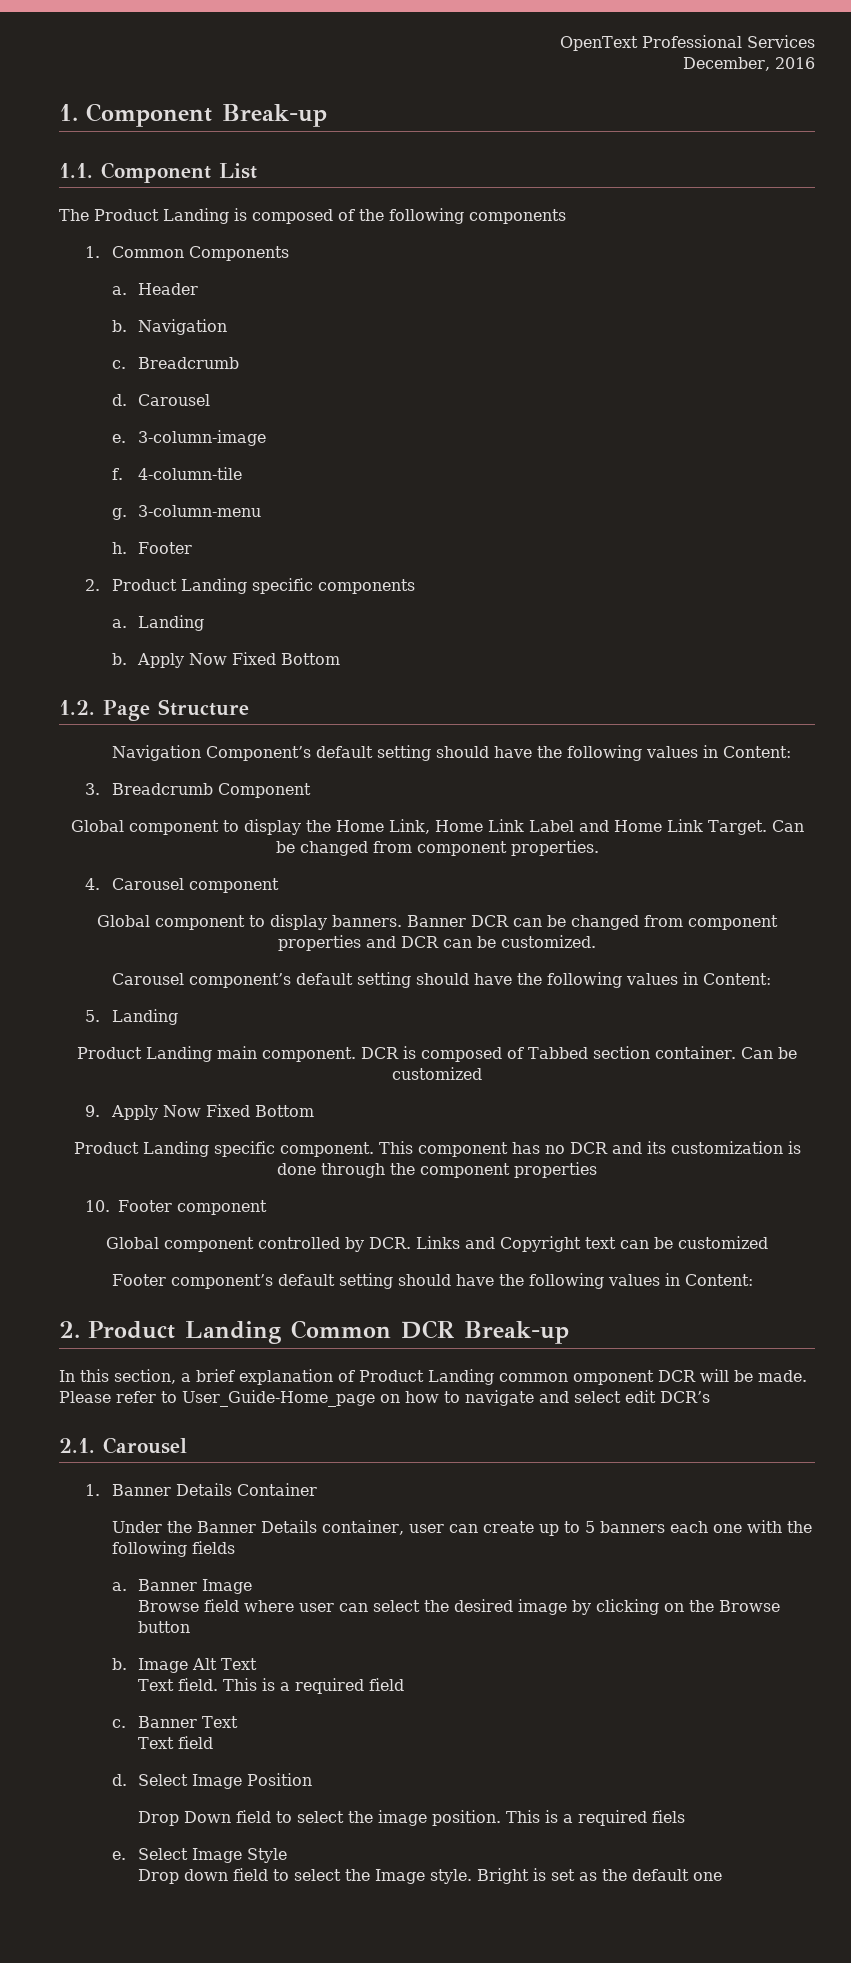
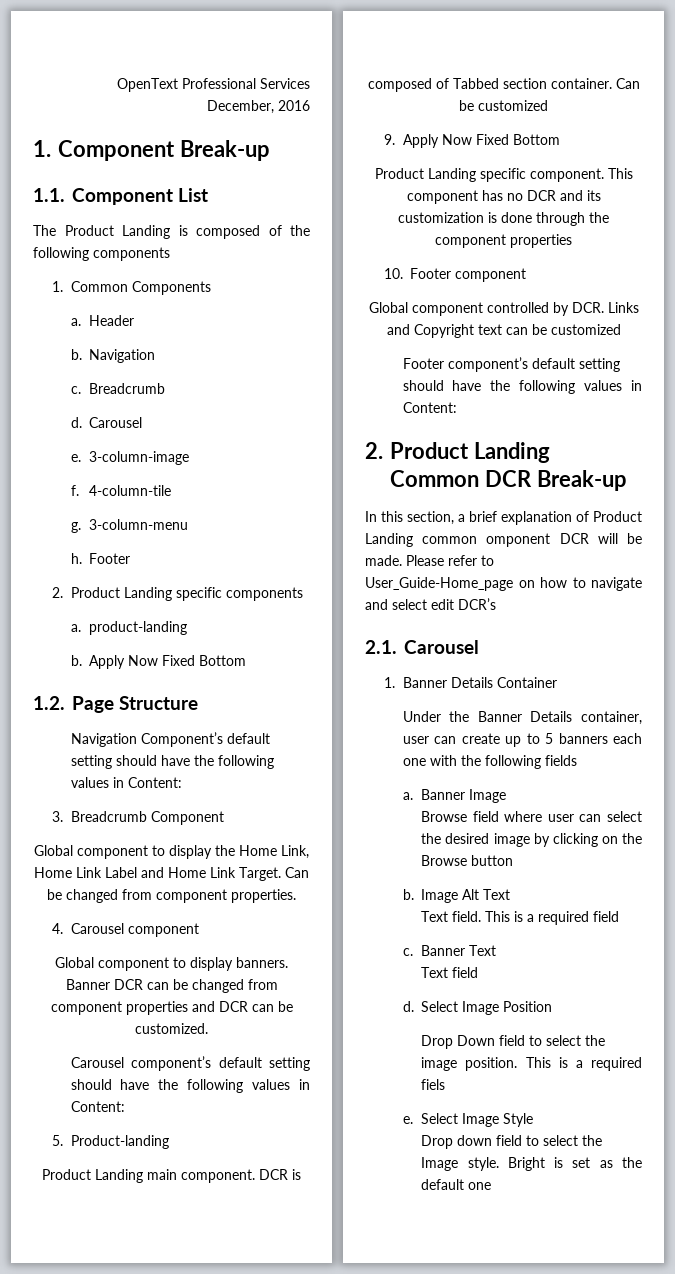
- a. Landing
+ a. product-landing
- 5. Landing
+ 5. Product-landing

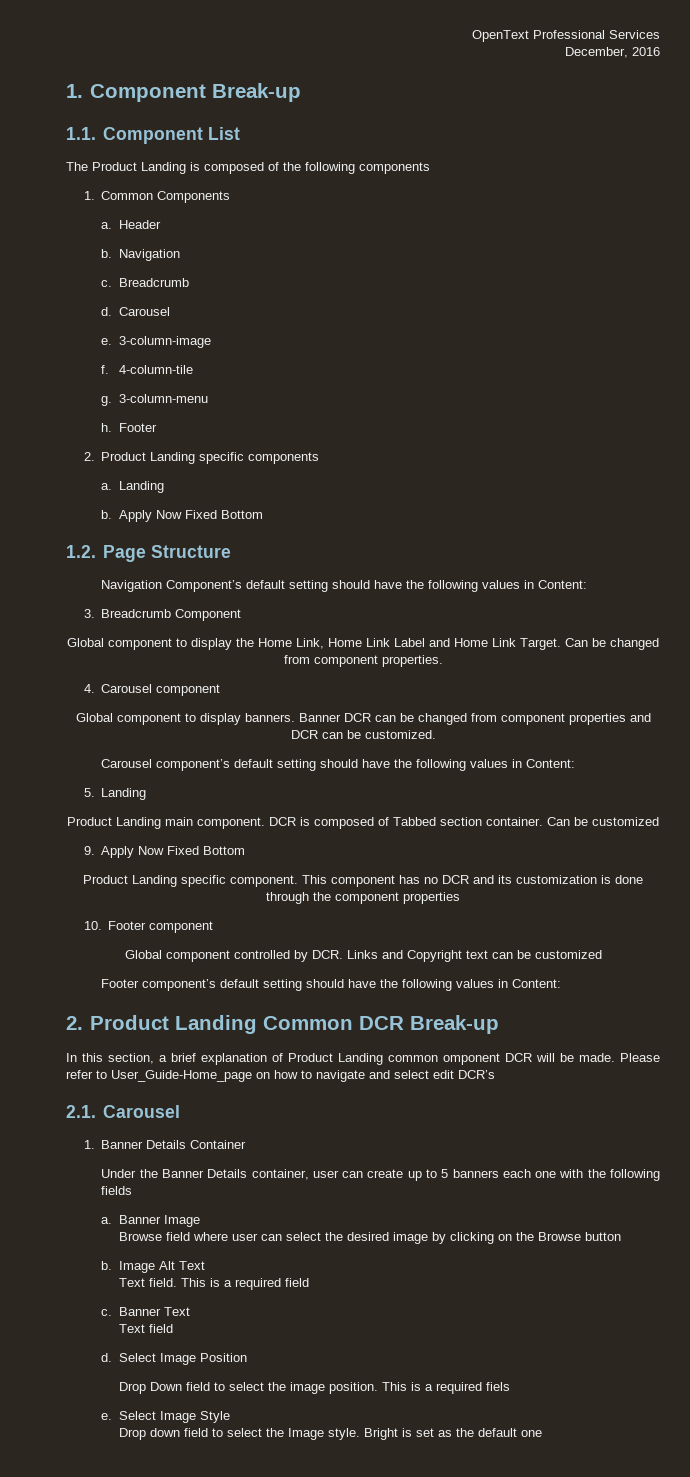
- a. product-landing
+ a. Landing
- 5. Product-landing
+ 5. Landing

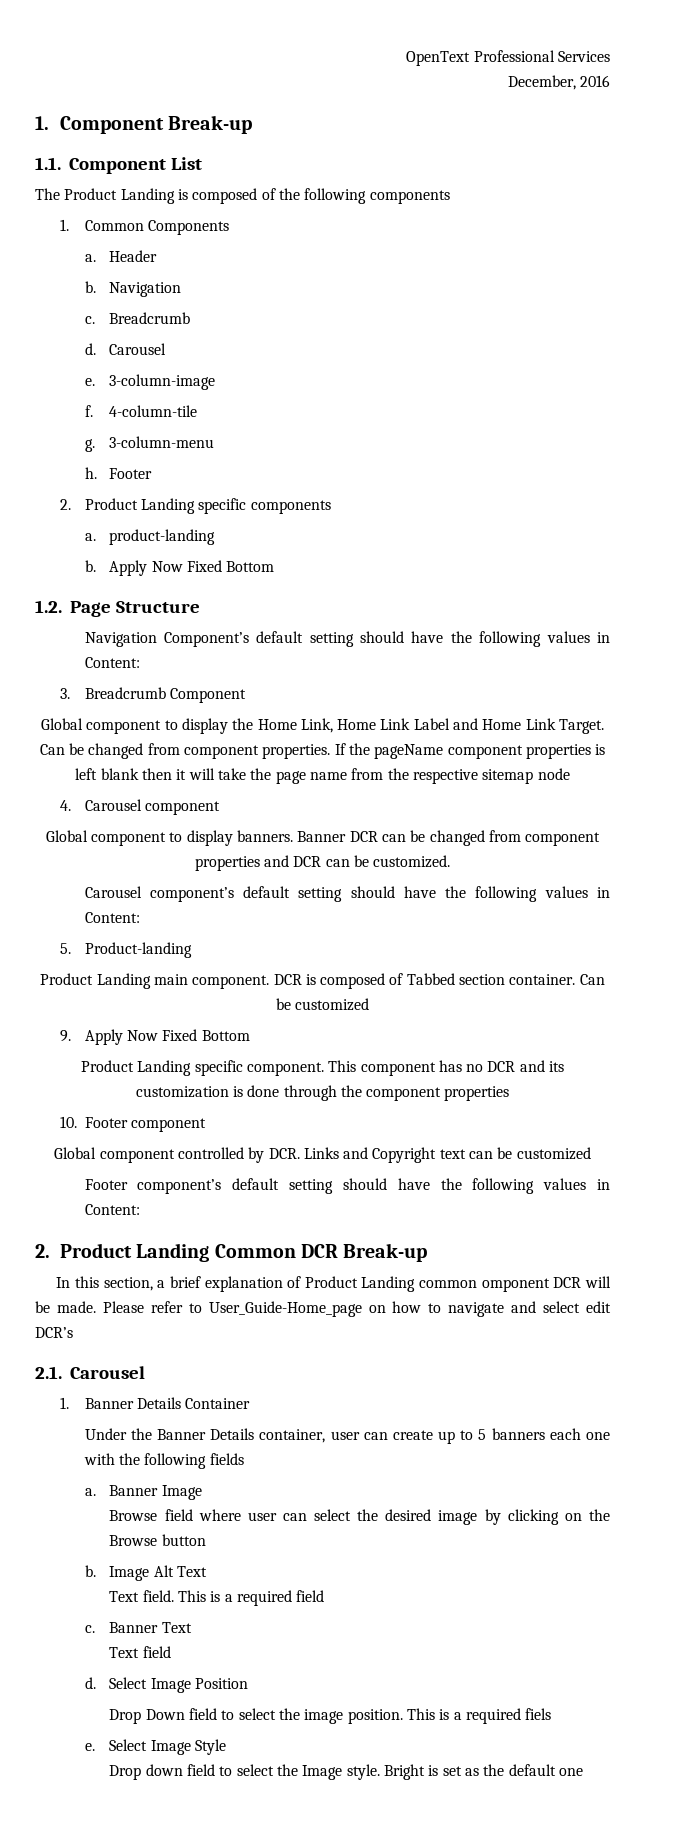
- a. Landing
+ a. product-landing
+ If the pageName component properties is left blank then it will take the page name from the respective sitemap node
- 5. Landing
+ 5. Product-landing

